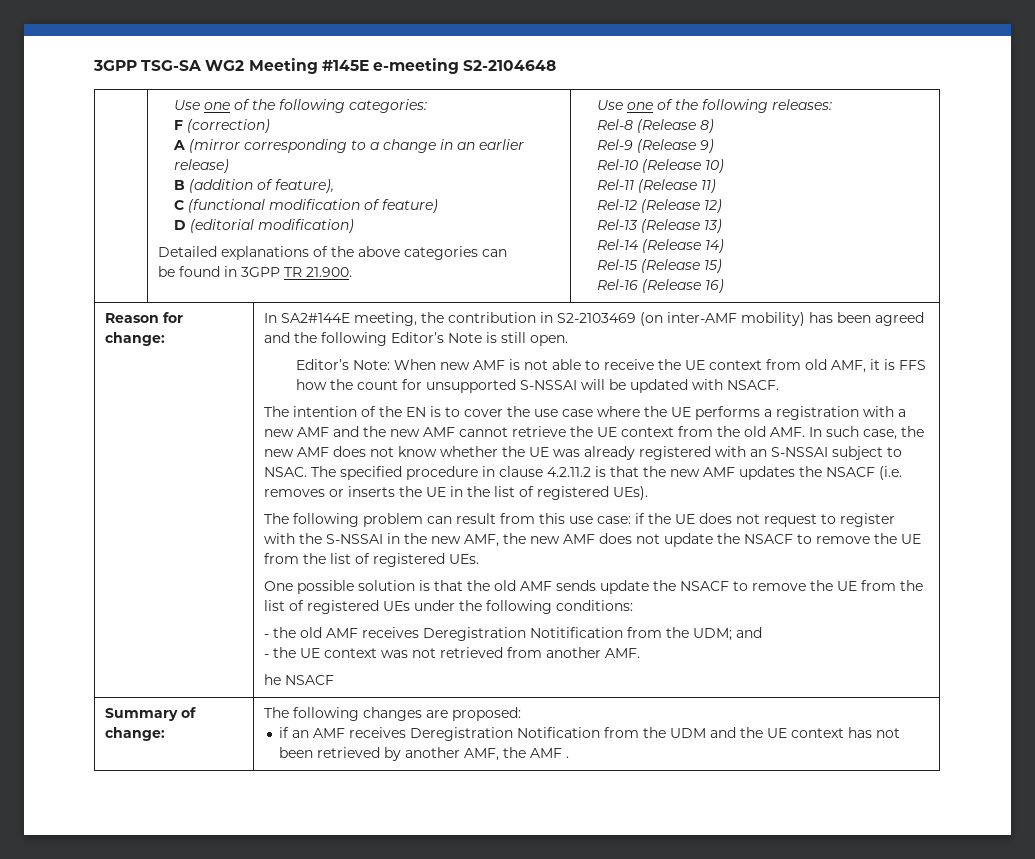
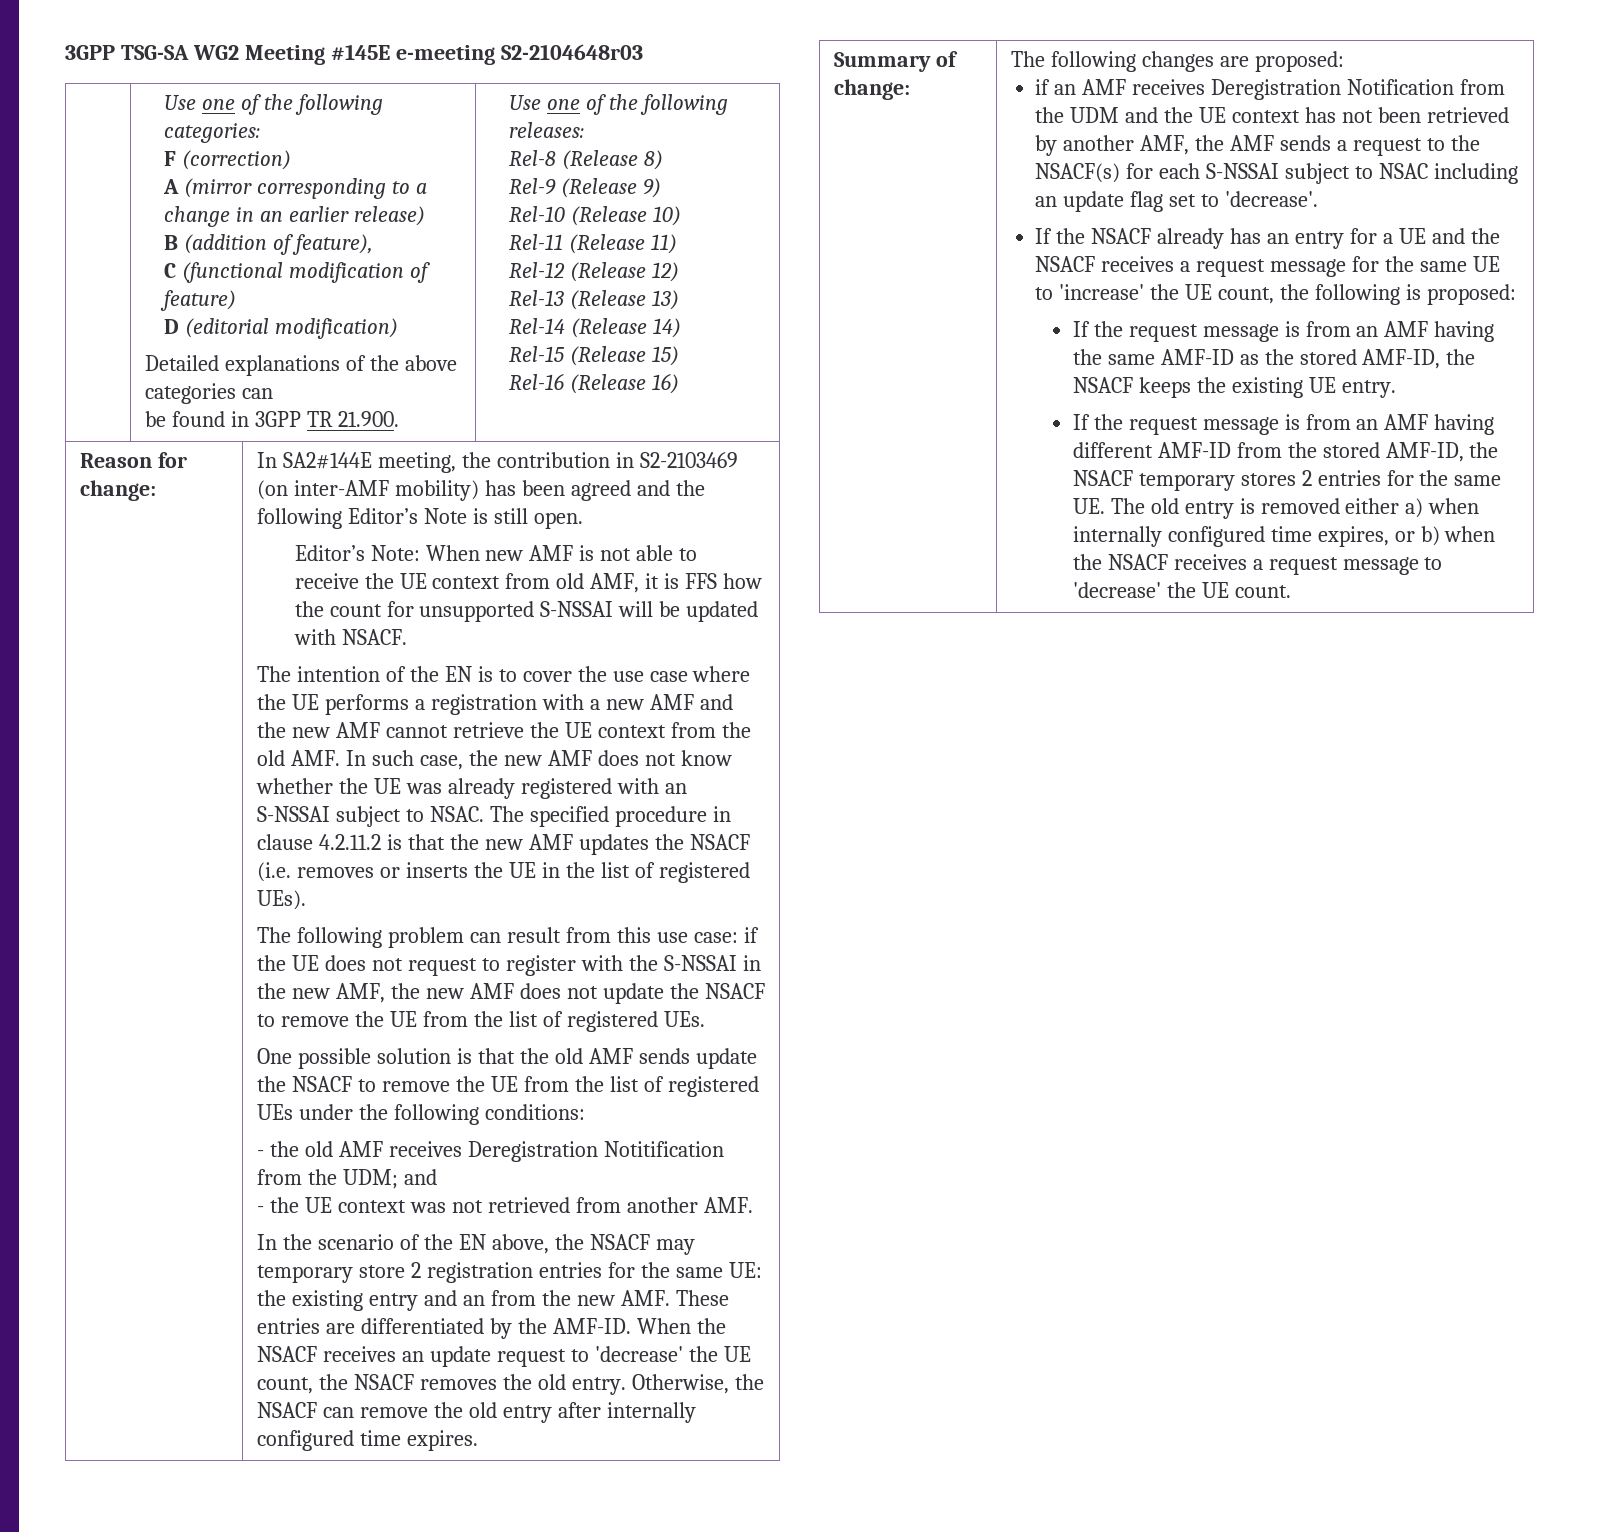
- 3GPP TSG-SA WG2 Meeting #145E e-meeting S2-2104648
+ 3GPP TSG-SA WG2 Meeting #145E e-meeting S2-2104648r03
- he NSACF
+ In the scenario of the EN above, the NSACF may temporary store 2 registration entries for the same UE: the existing entry and an from the new AMF. These entries are differentiated by the AMF-ID. When the NSACF receives an update request to 'decrease' the UE count, the NSACF removes the old entry. Otherwise, the NSACF can remove the old entry after internally configured time expires.
- if an AMF receives Deregistration Notification from the UDM and the UE context has not been retrieved by another AMF, the AMF .
+ if an AMF receives Deregistration Notification from the UDM and the UE context has not been retrieved by another AMF, the AMF sends a request to the NSACF(s) for each S-NSSAI subject to NSAC including an update flag set to 'decrease'.
+ If the NSACF already has an entry for a UE and the NSACF receives a request message for the same UE to 'increase' the UE count, the following is proposed:
+ If the request message is from an AMF having the same AMF-ID as the stored AMF-ID, the NSACF keeps the existing UE entry.
+ If the request message is from an AMF having different AMF-ID from the stored AMF-ID, the NSACF temporary stores 2 entries for the same UE. The old entry is removed either a) when internally configured time expires, or b) when the NSACF receives a request message to 'decrease' the UE count.

